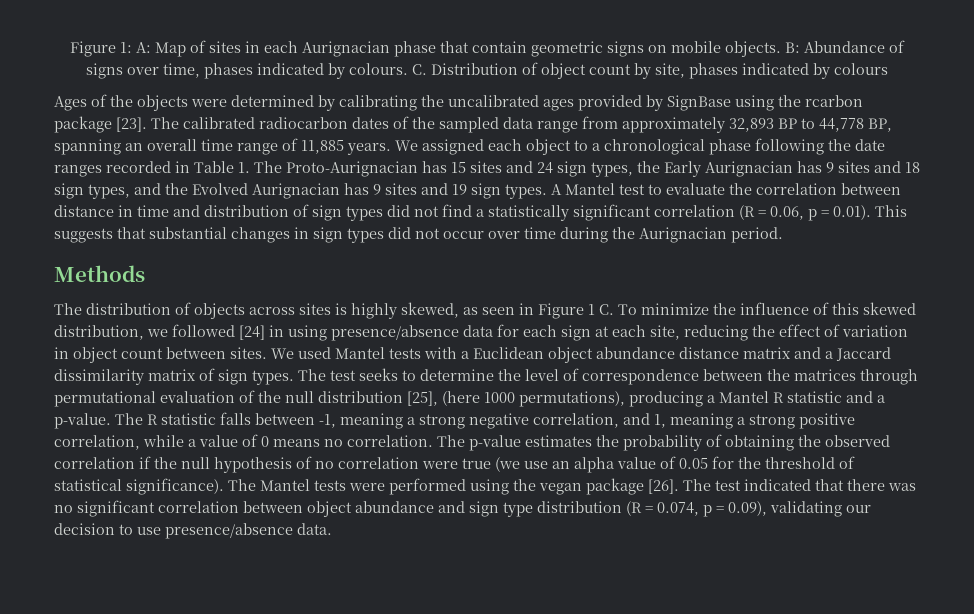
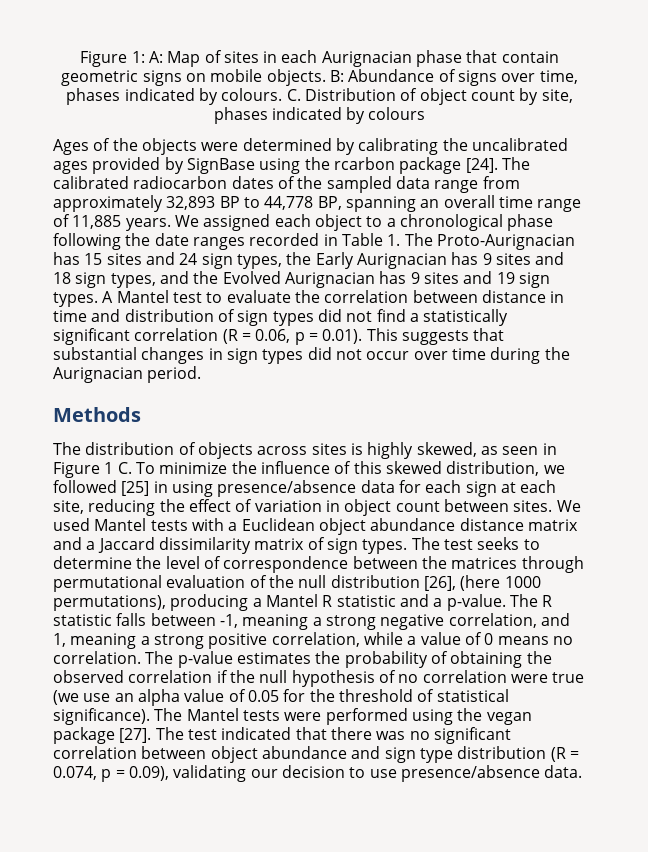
- Ages of the objects were determined by calibrating the uncalibrated ages provided by SignBase using the rcarbon package [23].
+ Ages of the objects were determined by calibrating the uncalibrated ages provided by SignBase using the rcarbon package [24].
- The distribution of objects across sites is highly skewed, as seen in Figure 1 C. To minimize the influence of this skewed distribution, we followed [24] in using presence/absence data for each sign at each site, reducing the effect of variation in object count between sites.
+ The distribution of objects across sites is highly skewed, as seen in Figure 1 C. To minimize the influence of this skewed distribution, we followed [25] in using presence/absence data for each sign at each site, reducing the effect of variation in object count between sites.
- The test seeks to determine the level of correspondence between the matrices through permutational evaluation of the null distribution [25], (here 1000 permutations), producing a Mantel R statistic and a p-value.
+ The test seeks to determine the level of correspondence between the matrices through permutational evaluation of the null distribution [26], (here 1000 permutations), producing a Mantel R statistic and a p-value.
- The Mantel tests were performed using the vegan package [26].
+ The Mantel tests were performed using the vegan package [27].

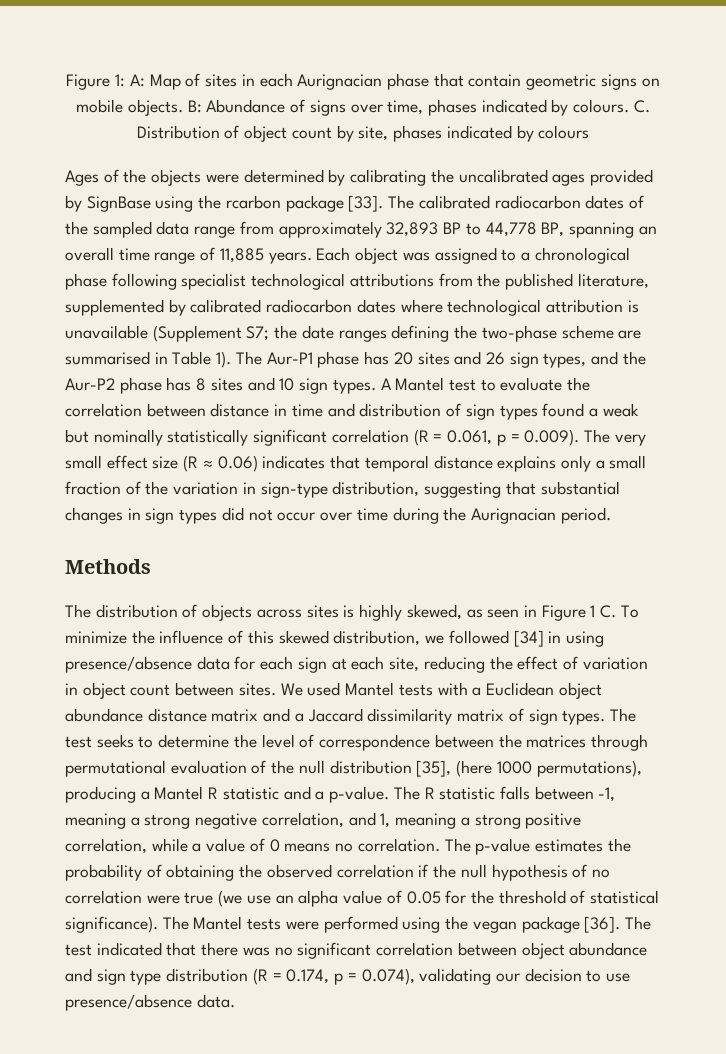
- Ages of the objects were determined by calibrating the uncalibrated ages provided by SignBase using the rcarbon package [24].
+ Ages of the objects were determined by calibrating the uncalibrated ages provided by SignBase using the rcarbon package [33].
- We assigned each object to a chronological phase following the date ranges recorded in Table 1. The Proto-Aurignacian has 15 sites and 24 sign types, the Early Aurignacian has 9 sites and 18 sign types, and the Evolved Aurignacian has 9 sites and 19 sign types.
+ Each object was assigned to a chronological phase following specialist technological attributions from the published literature, supplemented by calibrated radiocarbon dates where technological attribution is unavailable (Supplement S7; the date ranges defining the two-phase scheme are summarised in Table 1). The Aur-P1 phase has 20 sites and 26 sign types, and the Aur-P2 phase has 8 sites and 10 sign types.
- A Mantel test to evaluate the correlation between distance in time and distribution of sign types did not find a statistically significant correlation (R = 0.06, p = 0.01). This suggests that substantial changes in sign types did not occur over time during the Aurignacian period.
+ A Mantel test to evaluate the correlation between distance in time and distribution of sign types found a weak but nominally statistically significant correlation (R = 0.061, p = 0.009). The very small effect size (R ≈ 0.06) indicates that temporal distance explains only a small fraction of the variation in sign-type distribution, suggesting that substantial changes in sign types did not occur over time during the Aurignacian period.
- The distribution of objects across sites is highly skewed, as seen in Figure 1 C. To minimize the influence of this skewed distribution, we followed [25] in using presence/absence data for each sign at each site, reducing the effect of variation in object count between sites.
+ The distribution of objects across sites is highly skewed, as seen in Figure 1 C. To minimize the influence of this skewed distribution, we followed [34] in using presence/absence data for each sign at each site, reducing the effect of variation in object count between sites.
- The test seeks to determine the level of correspondence between the matrices through permutational evaluation of the null distribution [26], (here 1000 permutations), producing a Mantel R statistic and a p-value.
+ The test seeks to determine the level of correspondence between the matrices through permutational evaluation of the null distribution [35], (here 1000 permutations), producing a Mantel R statistic and a p-value.
- The Mantel tests were performed using the vegan package [27].
+ The Mantel tests were performed using the vegan package [36].
- The test indicated that there was no significant correlation between object abundance and sign type distribution (R = 0.074, p = 0.09), validating our decision to use presence/absence data.
+ The test indicated that there was no significant correlation between object abundance and sign type distribution (R = 0.174, p = 0.074), validating our decision to use presence/absence data.

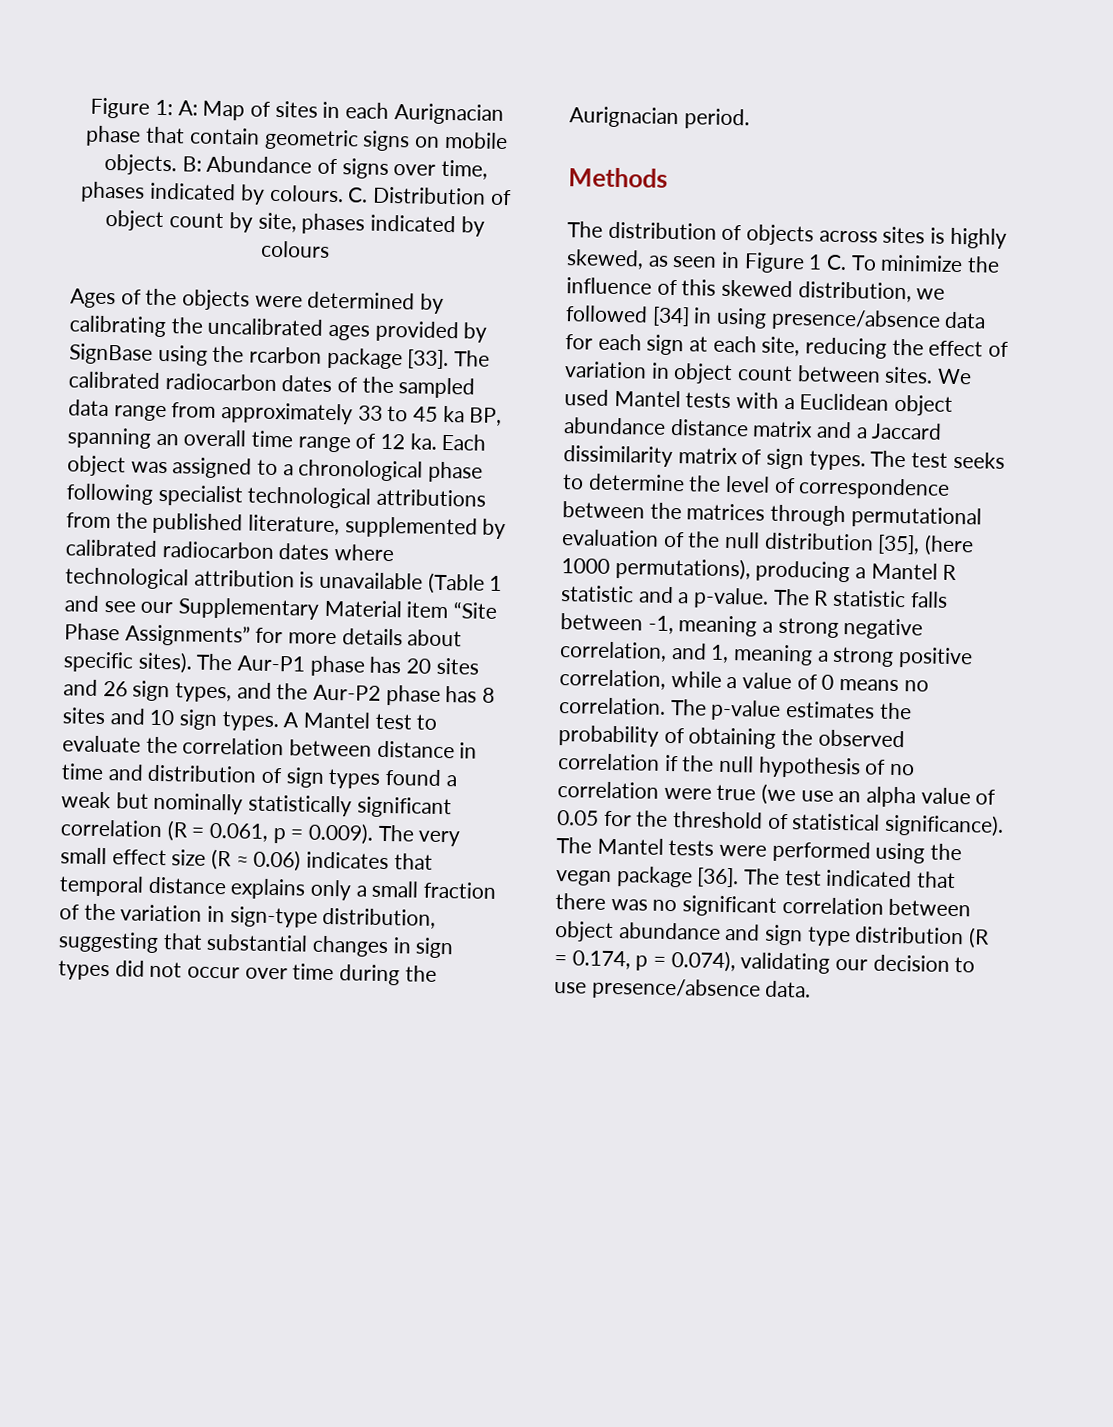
- The calibrated radiocarbon dates of the sampled data range from approximately 32,893 BP to 44,778 BP, spanning an overall time range of 11,885 years.
+ The calibrated radiocarbon dates of the sampled data range from approximately 33 to 45 ka BP, spanning an overall time range of 12 ka.
- Each object was assigned to a chronological phase following specialist technological attributions from the published literature, supplemented by calibrated radiocarbon dates where technological attribution is unavailable (Supplement S7; the date ranges defining the two-phase scheme are summarised in Table 1).
+ Each object was assigned to a chronological phase following specialist technological attributions from the published literature, supplemented by calibrated radiocarbon dates where technological attribution is unavailable (Table 1 and see our Supplementary Material item “Site Phase Assignments” for more details about specific sites).

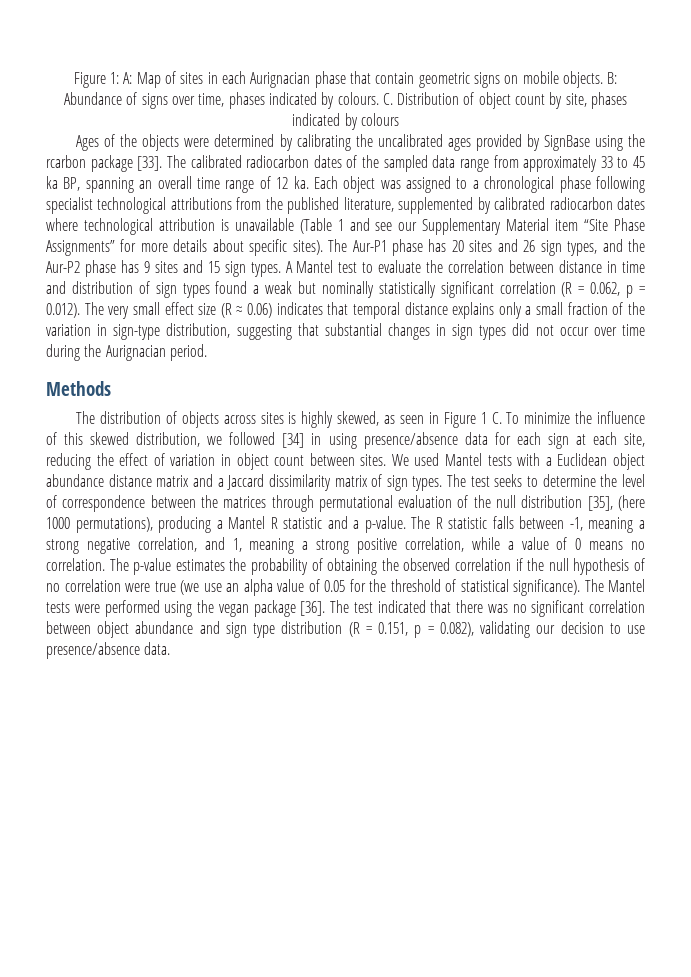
- The Aur-P1 phase has 20 sites and 26 sign types, and the Aur-P2 phase has 8 sites and 10 sign types.
+ The Aur-P1 phase has 20 sites and 26 sign types, and the Aur-P2 phase has 9 sites and 15 sign types.
- A Mantel test to evaluate the correlation between distance in time and distribution of sign types found a weak but nominally statistically significant correlation (R = 0.061, p = 0.009). The very small effect size (R ≈ 0.06) indicates that temporal distance explains only a small fraction of the variation in sign-type distribution, suggesting that substantial changes in sign types did not occur over time during the Aurignacian period.
+ A Mantel test to evaluate the correlation between distance in time and distribution of sign types found a weak but nominally statistically significant correlation (R = 0.062, p = 0.012). The very small effect size (R ≈ 0.06) indicates that temporal distance explains only a small fraction of the variation in sign-type distribution, suggesting that substantial changes in sign types did not occur over time during the Aurignacian period.
- The test indicated that there was no significant correlation between object abundance and sign type distribution (R = 0.174, p = 0.074), validating our decision to use presence/absence data.
+ The test indicated that there was no significant correlation between object abundance and sign type distribution (R = 0.151, p = 0.082), validating our decision to use presence/absence data.

